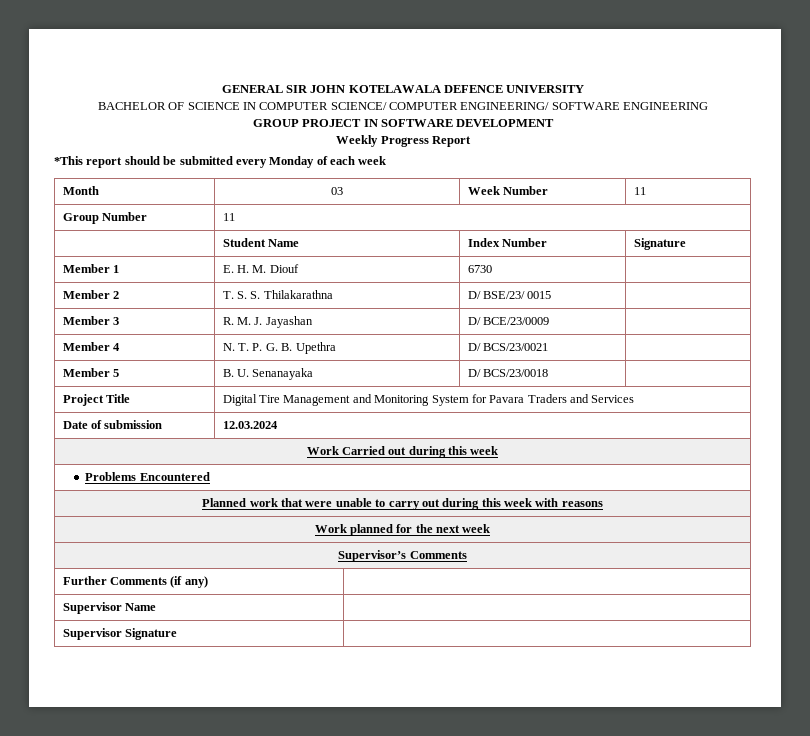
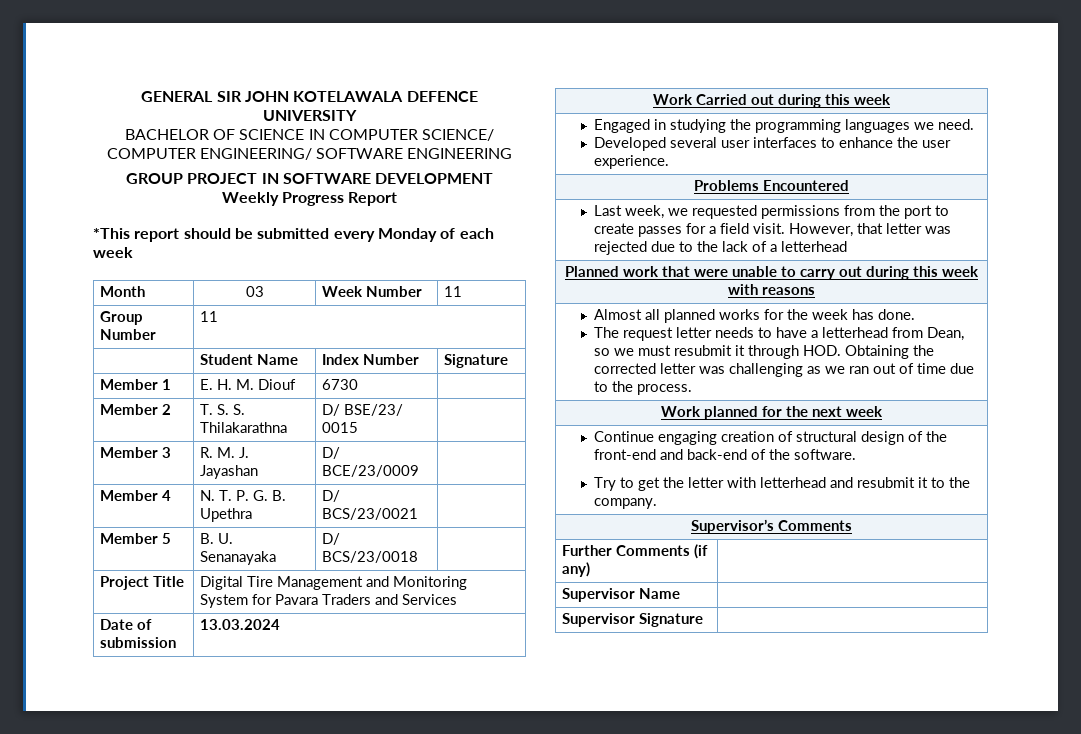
- Date of submission | 12.03.2024
+ Date of submission | 13.03.2024
+ Engaged in studying the programming languages we need.
+ Developed several user interfaces to enhance the user experience.
  Problems Encountered
+ Last week, we requested permissions from the port to create passes for a field visit. However, that letter was rejected due to the lack of a letterhead
+ Almost all planned works for the week has done.
+ The request letter needs to have a letterhead from Dean, so we must resubmit it through HOD. Obtaining the corrected letter was challenging as we ran out of time due to the process.
+ Continue engaging creation of structural design of the front-end and back-end of the software.
+ Try to get the letter with letterhead and resubmit it to the company.

